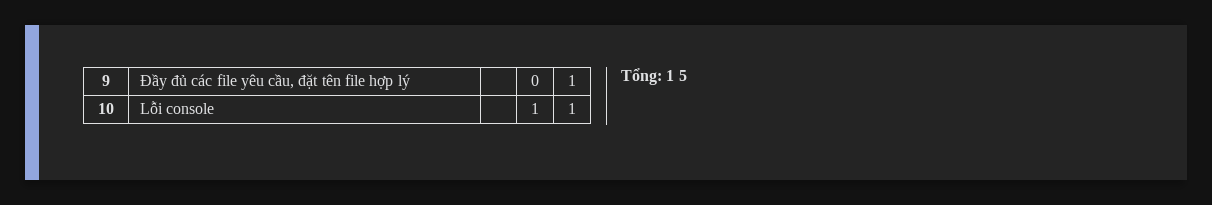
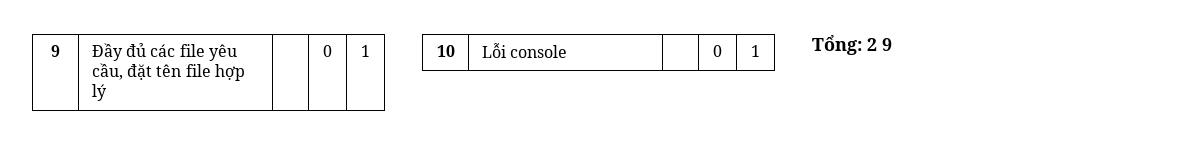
- 10 | Lỗi console | | 1 | 1
+ 10 | Lỗi console | | 0 | 1
- Tổng: 1 5
+ Tổng: 2 9

